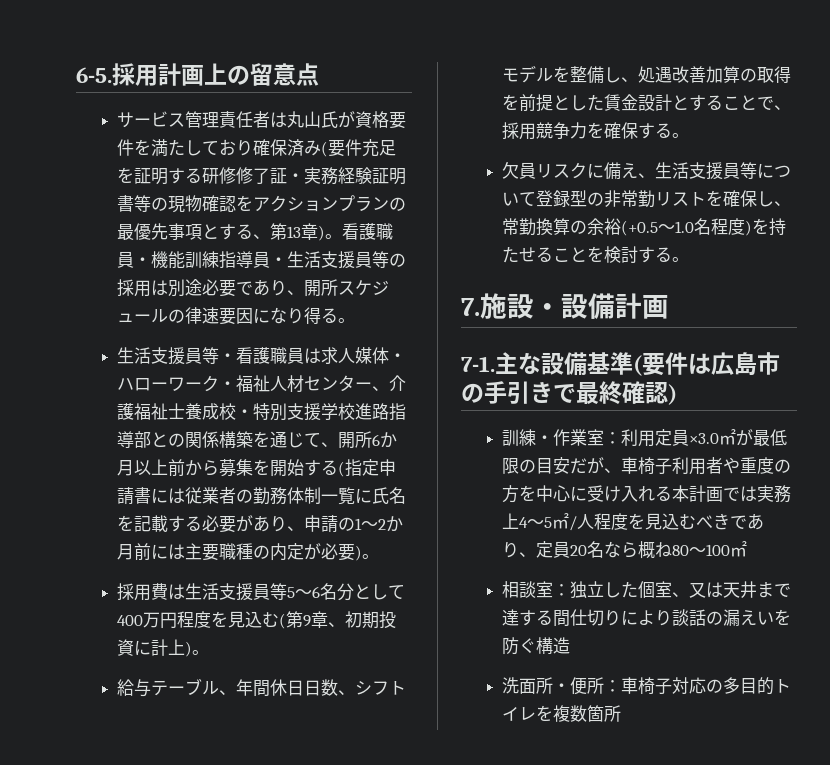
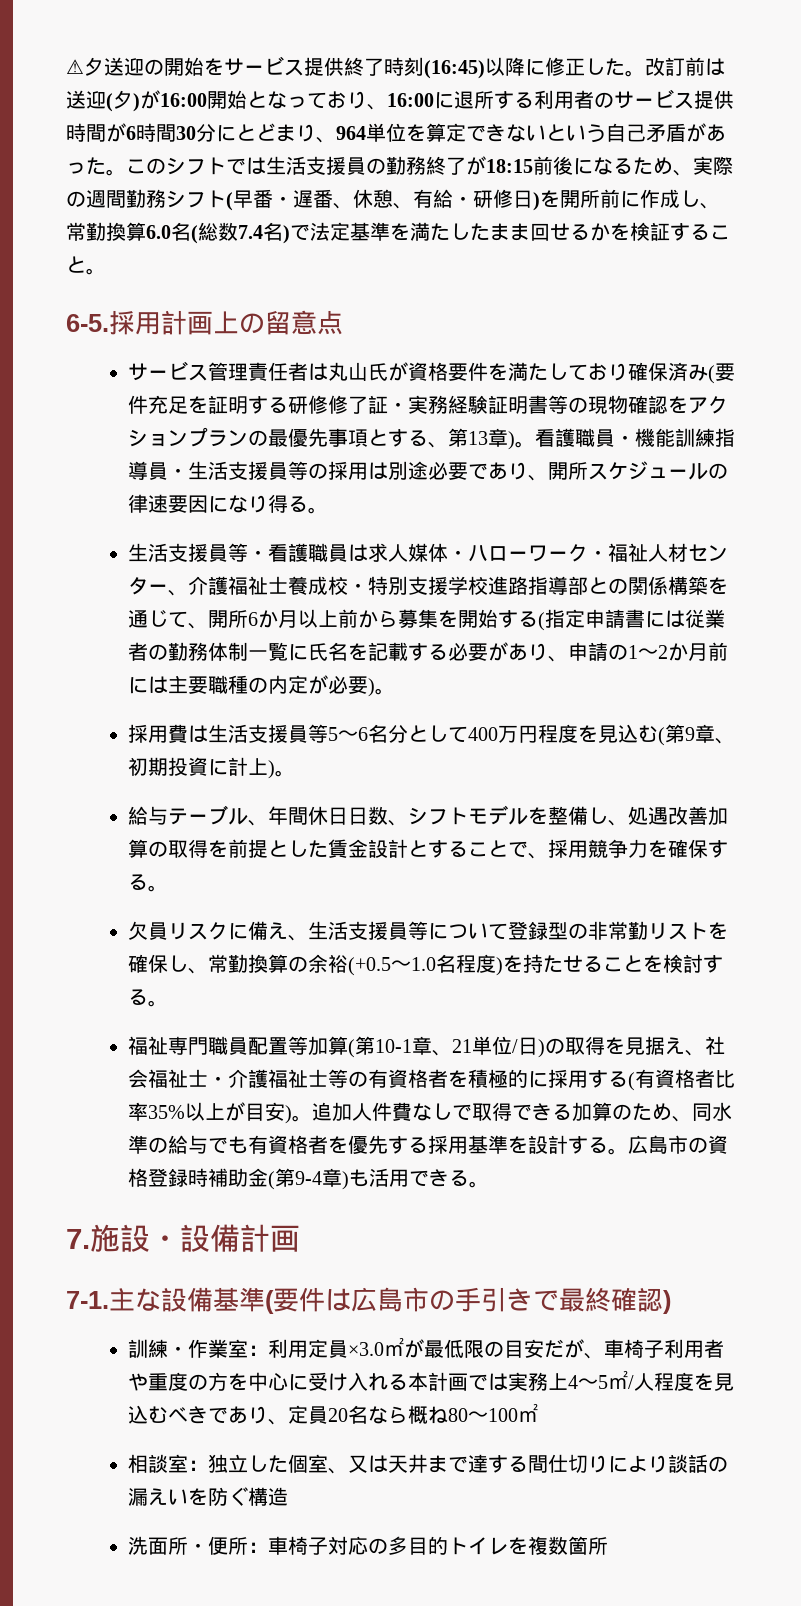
+ ⚠夕送迎の開始をサービス提供終了時刻(16:45)以降に修正した。改訂前は送迎(夕)が16:00開始となっており、16:00に退所する利用者のサービス提供時間が6時間30分にとどまり、964単位を算定できないという自己矛盾があった。このシフトでは生活支援員の勤務終了が18:15前後になるため、実際の週間勤務シフト(早番・遅番、休憩、有給・研修日)を開所前に作成し、常勤換算6.0名(総数7.4名)で法定基準を満たしたまま回せるかを検証すること。
+ 福祉専門職員配置等加算(第10-1章、21単位/日)の取得を見据え、社会福祉士・介護福祉士等の有資格者を積極的に採用する(有資格者比率35%以上が目安)。追加人件費なしで取得できる加算のため、同水準の給与でも有資格者を優先する採用基準を設計する。広島市の資格登録時補助金(第9-4章)も活用できる。

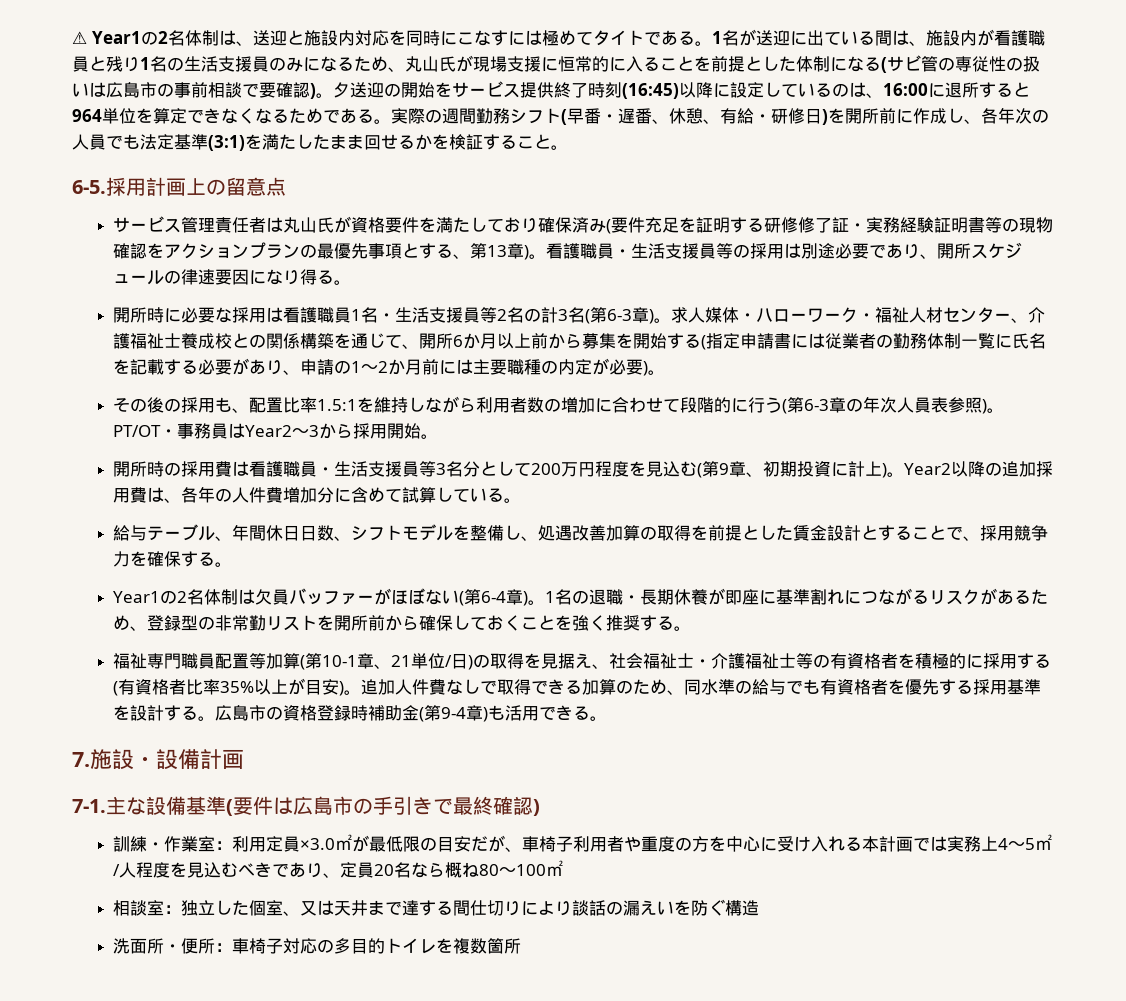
- ⚠夕送迎の開始をサービス提供終了時刻(16:45)以降に修正した。改訂前は送迎(夕)が16:00開始となっており、16:00に退所する利用者のサービス提供時間が6時間30分にとどまり、964単位を算定できないという自己矛盾があった。このシフトでは生活支援員の勤務終了が18:15前後になるため、実際の週間勤務シフト(早番・遅番、休憩、有給・研修日)を開所前に作成し、常勤換算6.0名(総数7.4名)で法定基準を満たしたまま回せるかを検証すること。
+ ⚠ Year1の2名体制は、送迎と施設内対応を同時にこなすには極めてタイトである。1名が送迎に出ている間は、施設内が看護職員と残り1名の生活支援員のみになるため、丸山氏が現場支援に恒常的に入ることを前提とした体制になる(サビ管の専従性の扱いは広島市の事前相談で要確認)。夕送迎の開始をサービス提供終了時刻(16:45)以降に設定しているのは、16:00に退所すると964単位を算定できなくなるためである。実際の週間勤務シフト(早番・遅番、休憩、有給・研修日)を開所前に作成し、各年次の人員でも法定基準(3:1)を満たしたまま回せるかを検証すること。
- 看護職員・機能訓練指導員・生活支援員等の採用は別途必要であり、開所スケジュールの律速要因になり得る。
+ 看護職員・生活支援員等の採用は別途必要であり、開所スケジュールの律速要因になり得る。
- 生活支援員等・看護職員は求人媒体・ハローワーク・福祉人材センター、介護福祉士養成校・特別支援学校進路指導部との関係構築を通じて、開所6か月以上前から募集を開始する(指定申請書には従業者の勤務体制一覧に氏名を記載する必要があり、申請の1〜2か月前には主要職種の内定が必要)。
+ 開所時に必要な採用は看護職員1名・生活支援員等2名の計3名(第6-3章)。求人媒体・ハローワーク・福祉人材センター、介護福祉士養成校との関係構築を通じて、開所6か月以上前から募集を開始する(指定申請書には従業者の勤務体制一覧に氏名を記載する必要があり、申請の1〜2か月前には主要職種の内定が必要)。
- 採用費は生活支援員等5〜6名分として400万円程度を見込む(第9章、初期投資に計上)。
+ その後の採用も、配置比率1.5:1を維持しながら利用者数の増加に合わせて段階的に行う(第6-3章の年次人員表参照)。PT/OT・事務員はYear2〜3から採用開始。
+ 開所時の採用費は看護職員・生活支援員等3名分として200万円程度を見込む(第9章、初期投資に計上)。Year2以降の追加採用費は、各年の人件費増加分に含めて試算している。
- 欠員リスクに備え、生活支援員等について登録型の非常勤リストを確保し、常勤換算の余裕(+0.5〜1.0名程度)を持たせることを検討する。
+ Year1の2名体制は欠員バッファーがほぼない(第6-4章)。1名の退職・長期休養が即座に基準割れにつながるリスクがあるため、登録型の非常勤リストを開所前から確保しておくことを強く推奨する。

